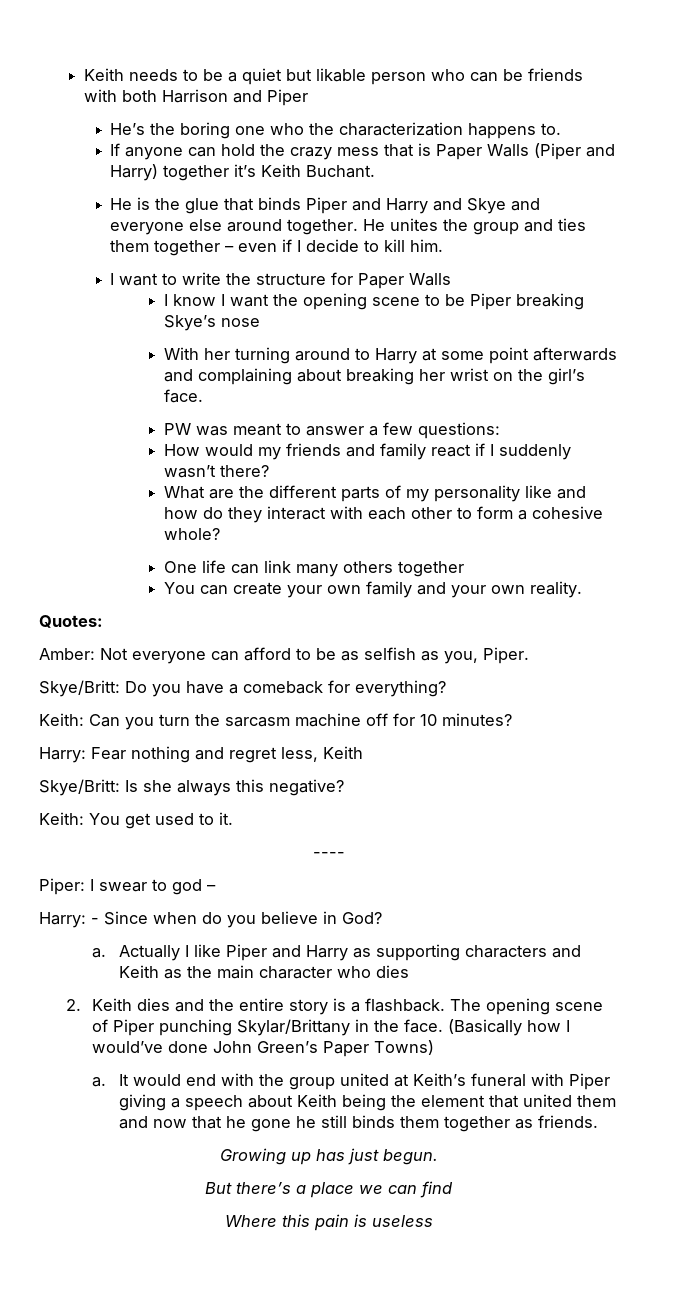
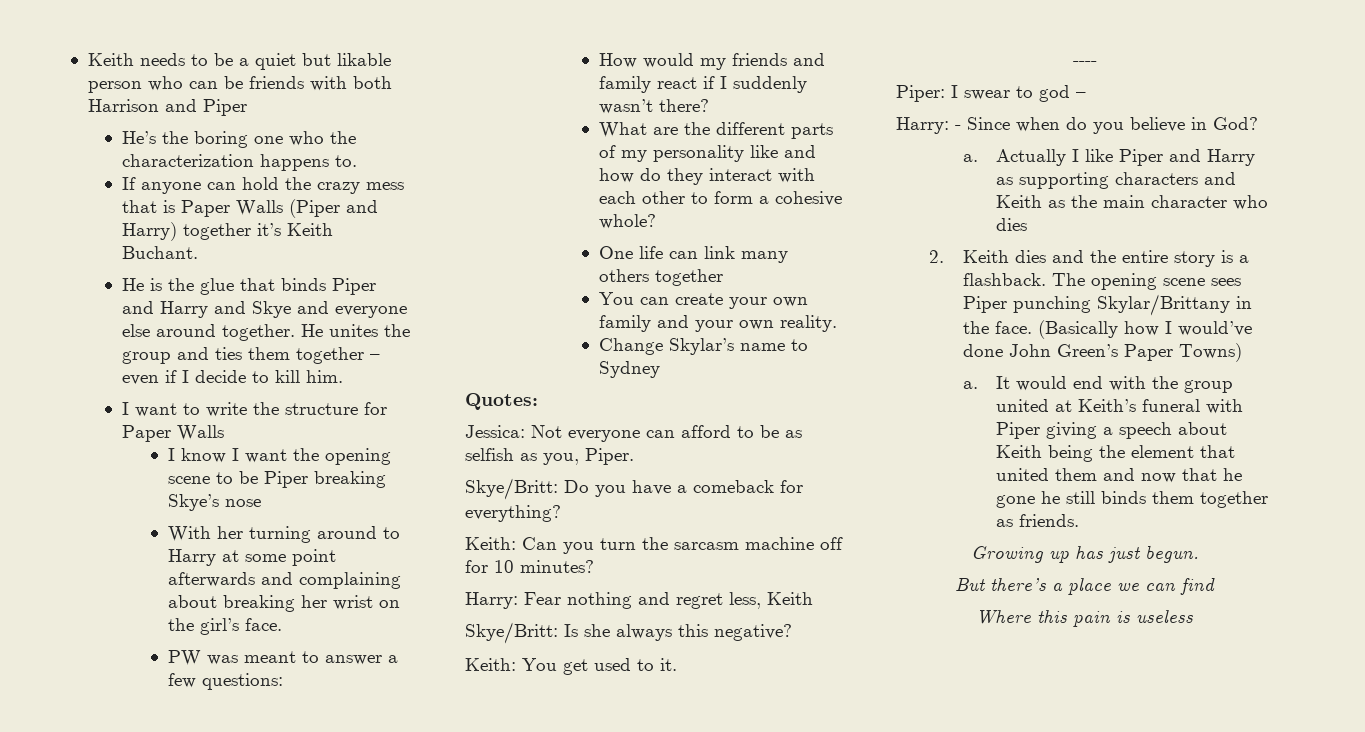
+ Change Skylar’s name to Sydney
- Amber: Not everyone can afford to be as selfish as you, Piper.
+ Jessica: Not everyone can afford to be as selfish as you, Piper.
- The opening scene of Piper punching Skylar/Brittany in the face.
+ The opening scene sees Piper punching Skylar/Brittany in the face.

